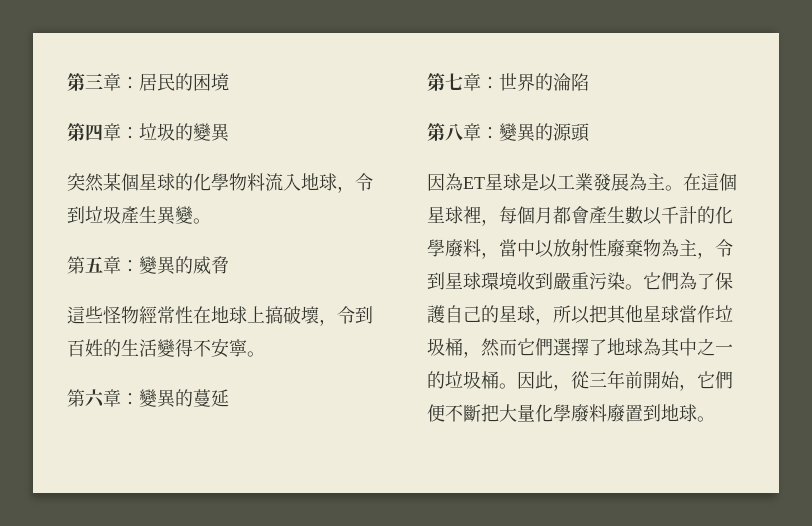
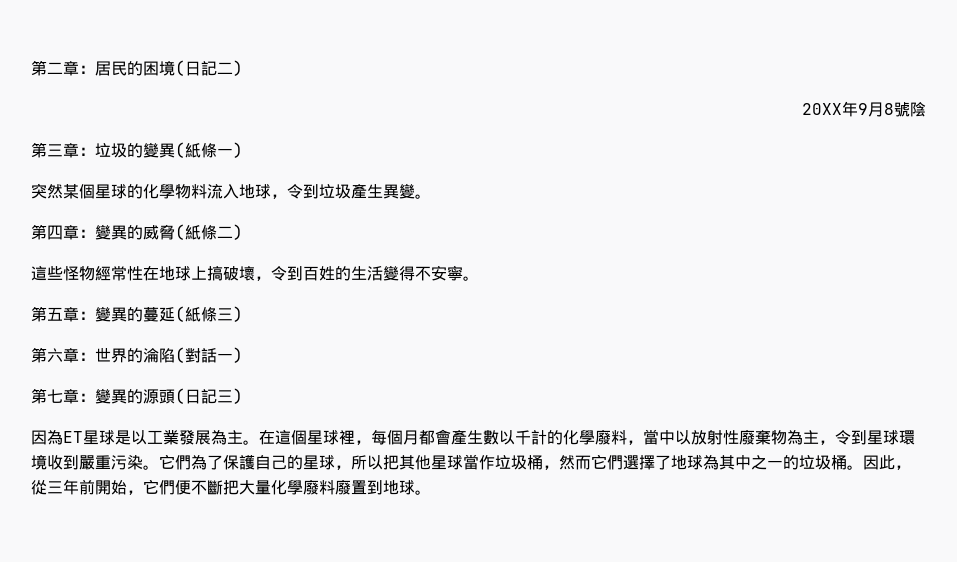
- 第三章：居民的困境
- 第四章：垃圾的變異
+ 第二章：居民的困境(日記二)
+ 20XX年9月8號陰
+ 第三章：垃圾的變異(紙條一)
- 第五章：變異的威脅
+ 第四章：變異的威脅(紙條二)
- 第六章：變異的蔓延
- 第七章：世界的淪陷
- 第八章：變異的源頭
+ 第五章：變異的蔓延(紙條三)
+ 第六章：世界的淪陷(對話一)
+ 第七章：變異的源頭(日記三)

